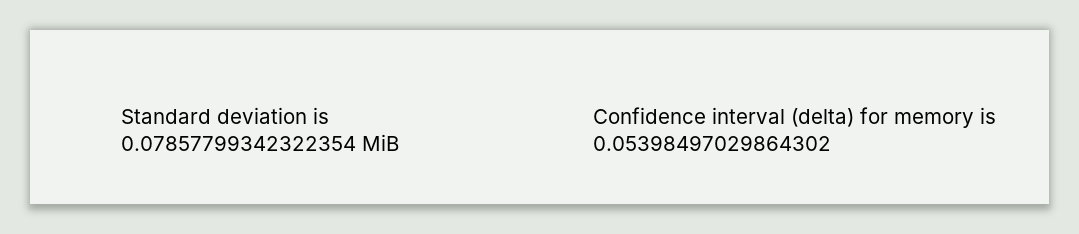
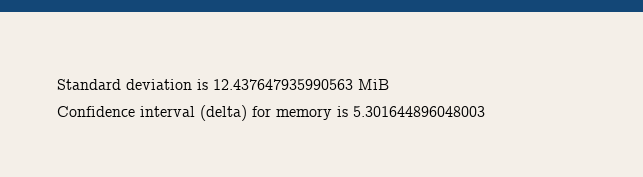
- Standard deviation is 0.07857799342322354 MiB
+ Standard deviation is 12.437647935990563 MiB
- Confidence interval (delta) for memory is 0.05398497029864302
+ Confidence interval (delta) for memory is 5.301644896048003

